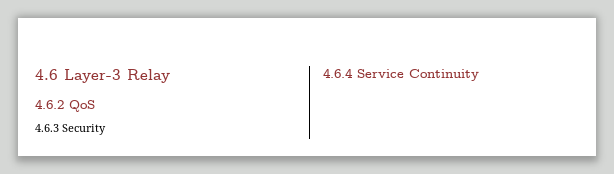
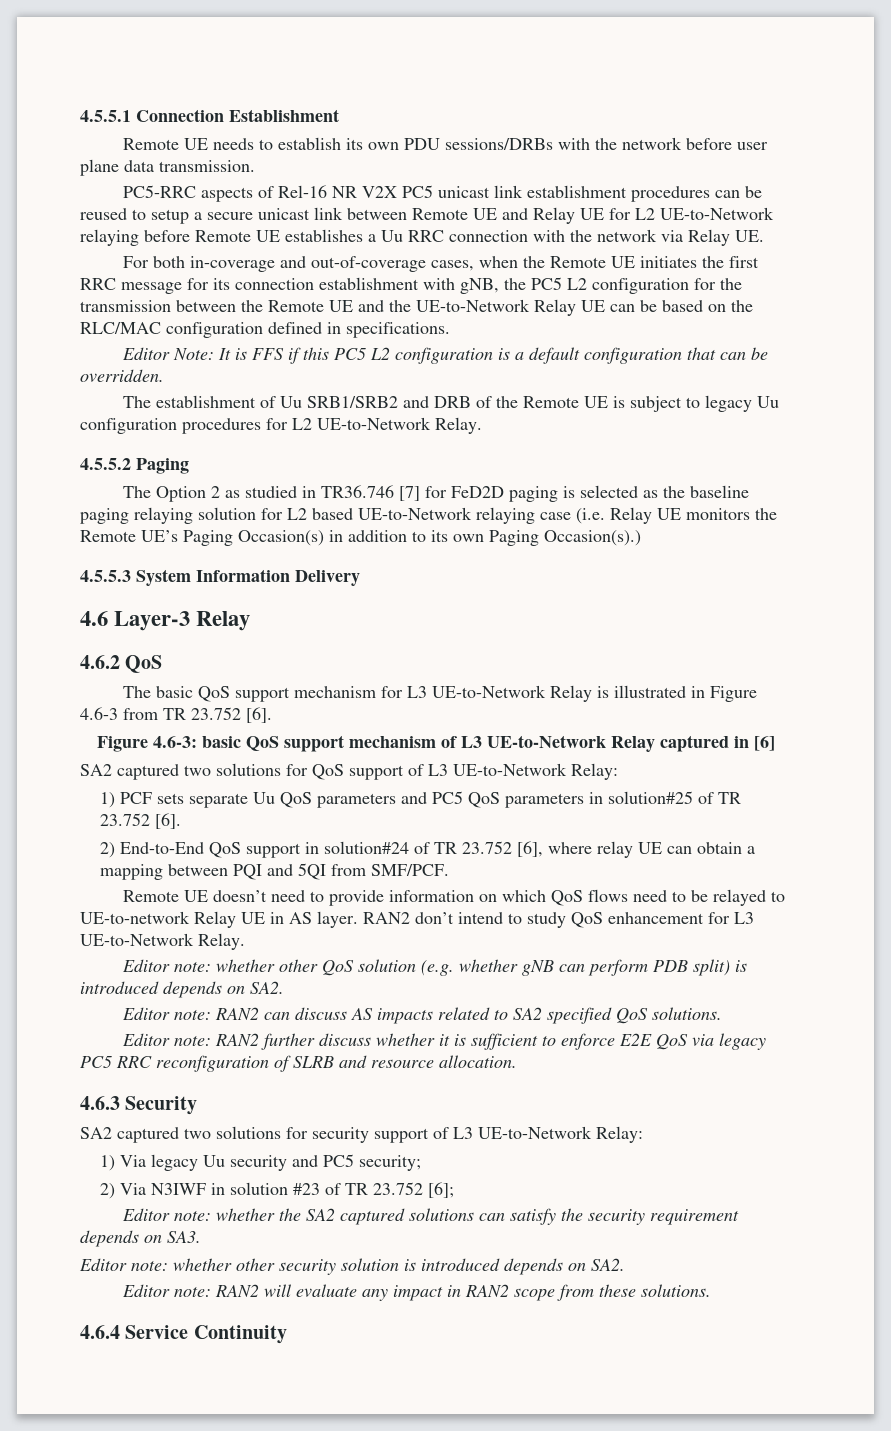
+ 4.5.5.1 Connection Establishment
+ Remote UE needs to establish its own PDU sessions/DRBs with the network before user plane data transmission.
+ PC5-RRC aspects of Rel-16 NR V2X PC5 unicast link establishment procedures can be reused to setup a secure unicast link between Remote UE and Relay UE for L2 UE-to-Network relaying before Remote UE establishes a Uu RRC connection with the network via Relay UE.
+ For both in-coverage and out-of-coverage cases, when the Remote UE initiates the first RRC message for its connection establishment with gNB, the PC5 L2 configuration for the transmission between the Remote UE and the UE-to-Network Relay UE can be based on the RLC/MAC configuration defined in specifications.
+ Editor Note: It is FFS if this PC5 L2 configuration is a default configuration that can be overridden.
+ The establishment of Uu SRB1/SRB2 and DRB of the Remote UE is subject to legacy Uu configuration procedures for L2 UE-to-Network Relay.
+ 4.5.5.2 Paging
+ The Option 2 as studied in TR36.746 [7] for FeD2D paging is selected as the baseline paging relaying solution for L2 based UE-to-Network relaying case (i.e. Relay UE monitors the Remote UE’s Paging Occasion(s) in addition to its own Paging Occasion(s).)
+ 4.5.5.3 System Information Delivery
+ The basic QoS support mechanism for L3 UE-to-Network Relay is illustrated in Figure 4.6-3 from TR 23.752 [6].
+ Figure 4.6-3: basic QoS support mechanism of L3 UE-to-Network Relay captured in [6]
+ SA2 captured two solutions for QoS support of L3 UE-to-Network Relay:
+ 1) PCF sets separate Uu QoS parameters and PC5 QoS parameters in solution#25 of TR 23.752 [6].
+ 2) End-to-End QoS support in solution#24 of TR 23.752 [6], where relay UE can obtain a mapping between PQI and 5QI from SMF/PCF.
+ Remote UE doesn’t need to provide information on which QoS flows need to be relayed to UE-to-network Relay UE in AS layer. RAN2 don’t intend to study QoS enhancement for L3 UE-to-Network Relay.
+ Editor note: whether other QoS solution (e.g. whether gNB can perform PDB split) is introduced depends on SA2.
+ Editor note: RAN2 can discuss AS impacts related to SA2 specified QoS solutions.
+ Editor note: RAN2 further discuss whether it is sufficient to enforce E2E QoS via legacy PC5 RRC reconfiguration of SLRB and resource allocation.
  4.6.3 Security
+ SA2 captured two solutions for security support of L3 UE-to-Network Relay:
+ 1) Via legacy Uu security and PC5 security;
+ 2) Via N3IWF in solution #23 of TR 23.752 [6];
+ Editor note: whether the SA2 captured solutions can satisfy the security requirement depends on SA3.
+ Editor note: whether other security solution is introduced depends on SA2.
+ Editor note: RAN2 will evaluate any impact in RAN2 scope from these solutions.

